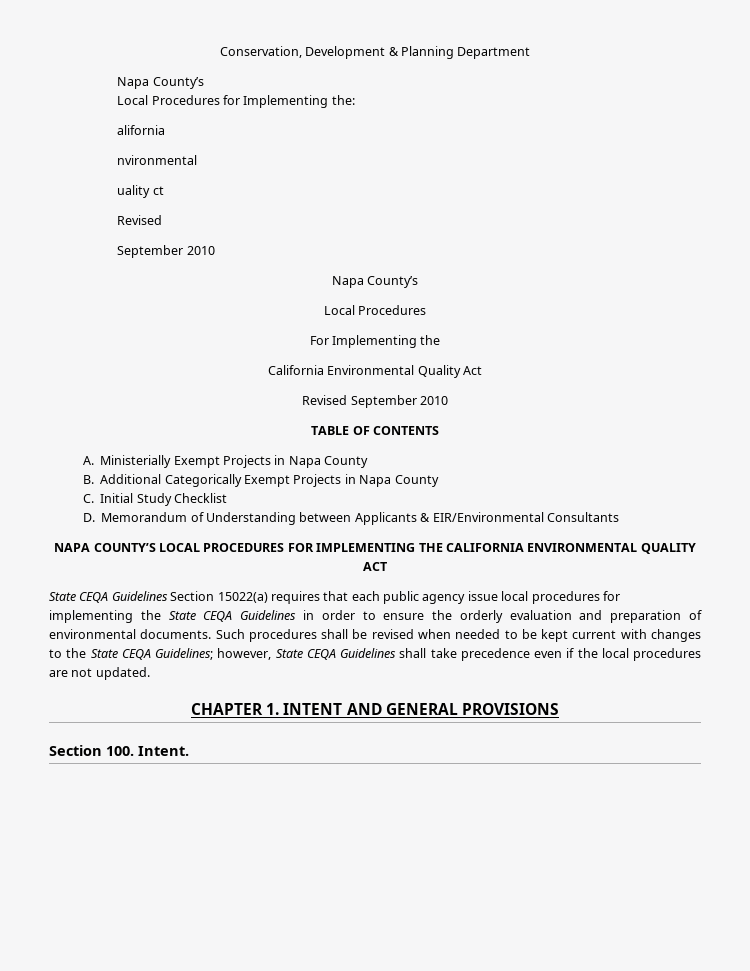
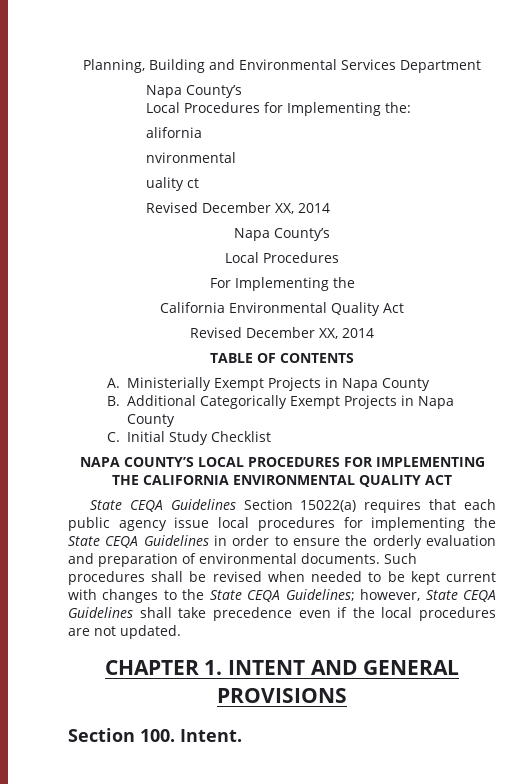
- Conservation, Development & Planning Department
+ Planning, Building and Environmental Services Department
  uality ct
- Revised
- September 2010
+ Revised December XX, 2014
  California Environmental Quality Act
- Revised September 2010
+ Revised December XX, 2014
- D. Memorandum of Understanding between Applicants & EIR/Environmental Consultants

